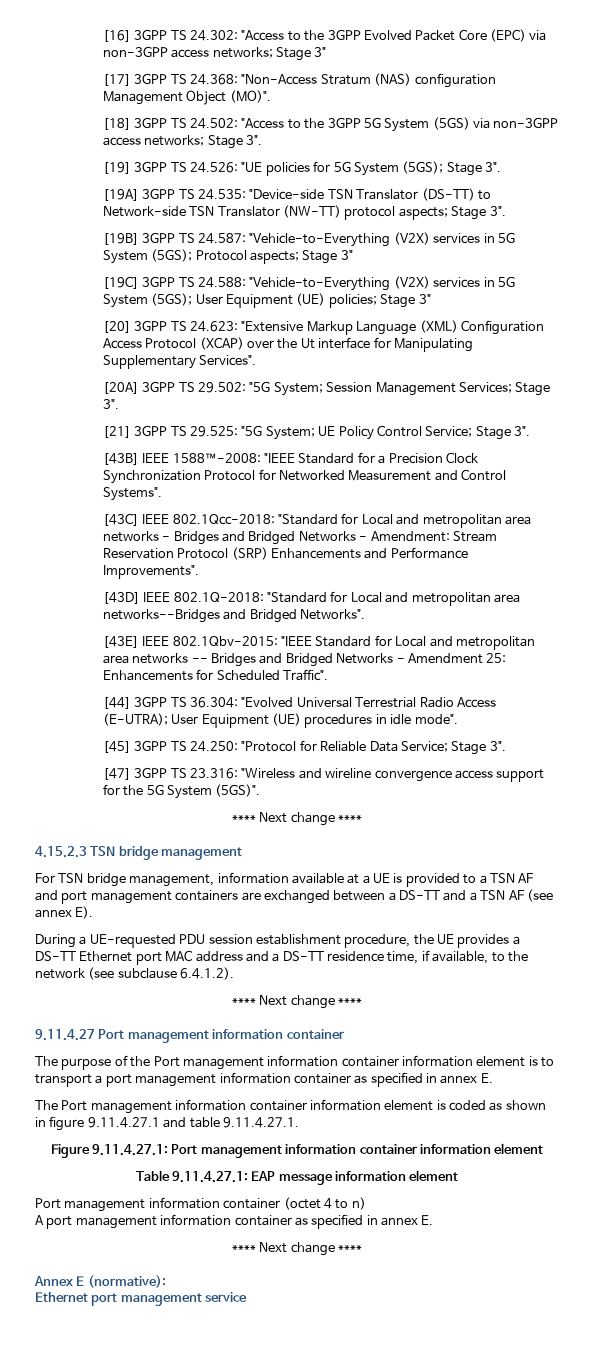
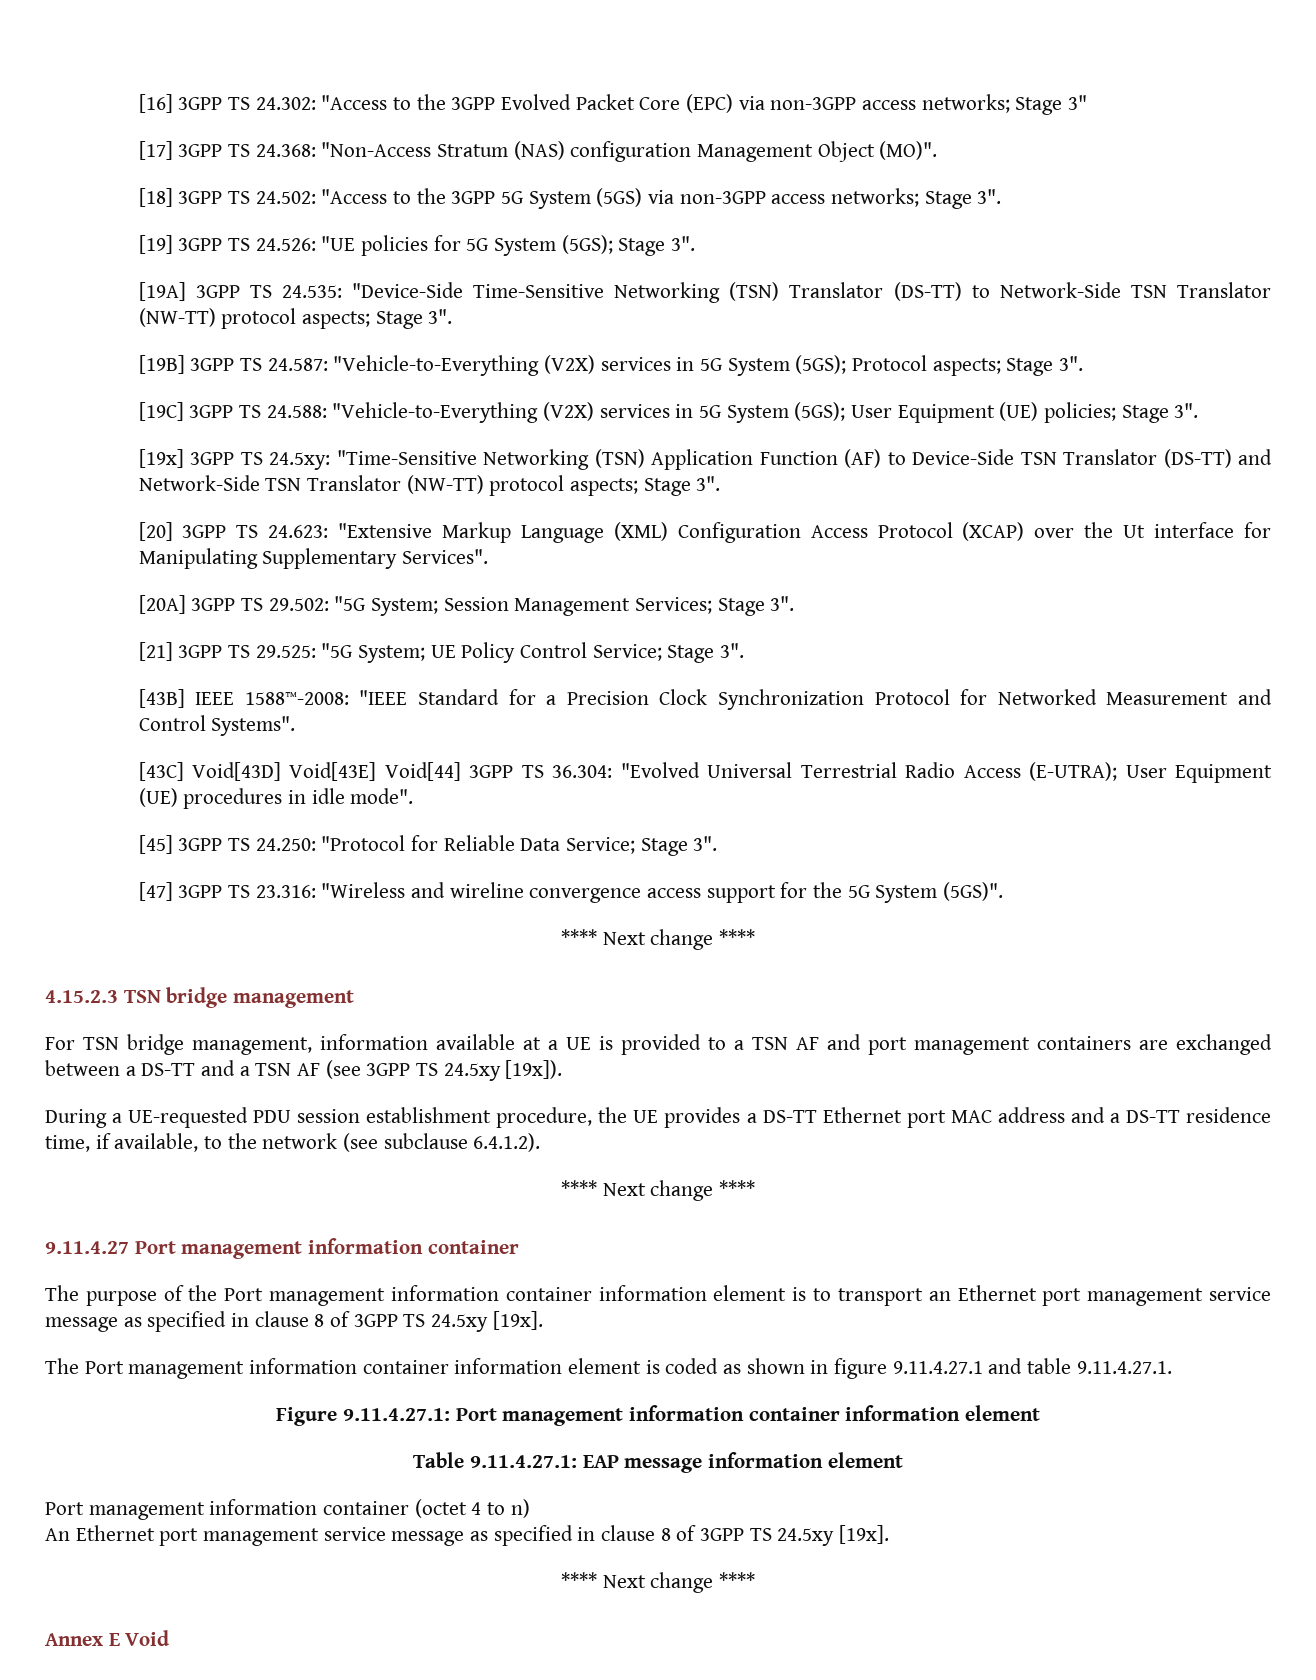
- [19A] 3GPP TS 24.535: "Device-side TSN Translator (DS-TT) to Network-side TSN Translator (NW-TT) protocol aspects; Stage 3".
+ [19A] 3GPP TS 24.535: "Device-Side Time-Sensitive Networking (TSN) Translator (DS-TT) to Network-Side TSN Translator (NW-TT) protocol aspects; Stage 3".
- [19B] 3GPP TS 24.587: "Vehicle-to-Everything (V2X) services in 5G System (5GS); Protocol aspects; Stage 3"
+ [19B] 3GPP TS 24.587: "Vehicle-to-Everything (V2X) services in 5G System (5GS); Protocol aspects; Stage 3".
- [19C] 3GPP TS 24.588: "Vehicle-to-Everything (V2X) services in 5G System (5GS); User Equipment (UE) policies; Stage 3"
+ [19C] 3GPP TS 24.588: "Vehicle-to-Everything (V2X) services in 5G System (5GS); User Equipment (UE) policies; Stage 3".
+ [19x] 3GPP TS 24.5xy: "Time-Sensitive Networking (TSN) Application Function (AF) to Device-Side TSN Translator (DS-TT) and Network-Side TSN Translator (NW-TT) protocol aspects; Stage 3".
- [43C] IEEE 802.1Qcc-2018: "Standard for Local and metropolitan area networks - Bridges and Bridged Networks - Amendment: Stream Reservation Protocol (SRP) Enhancements and Performance Improvements".
- [43D] IEEE 802.1Q-2018: "Standard for Local and metropolitan area networks--Bridges and Bridged Networks".
- [43E] IEEE 802.1Qbv-2015: "IEEE Standard for Local and metropolitan area networks -- Bridges and Bridged Networks - Amendment 25: Enhancements for Scheduled Traffic".
- [44] 3GPP TS 36.304: "Evolved Universal Terrestrial Radio Access (E-UTRA); User Equipment (UE) procedures in idle mode".
+ [43C] Void[43D] Void[43E] Void[44] 3GPP TS 36.304: "Evolved Universal Terrestrial Radio Access (E-UTRA); User Equipment (UE) procedures in idle mode".
- For TSN bridge management, information available at a UE is provided to a TSN AF and port management containers are exchanged between a DS-TT and a TSN AF (see annex E).
+ For TSN bridge management, information available at a UE is provided to a TSN AF and port management containers are exchanged between a DS-TT and a TSN AF (see 3GPP TS 24.5xy [19x]).
- The purpose of the Port management information container information element is to transport a port management information container as specified in annex E.
+ The purpose of the Port management information container information element is to transport an Ethernet port management service message as specified in clause 8 of 3GPP TS 24.5xy [19x].
- A port management information container as specified in annex E.
+ An Ethernet port management service message as specified in clause 8 of 3GPP TS 24.5xy [19x].
- Annex E (normative):
- Ethernet port management service
+ Annex E Void

